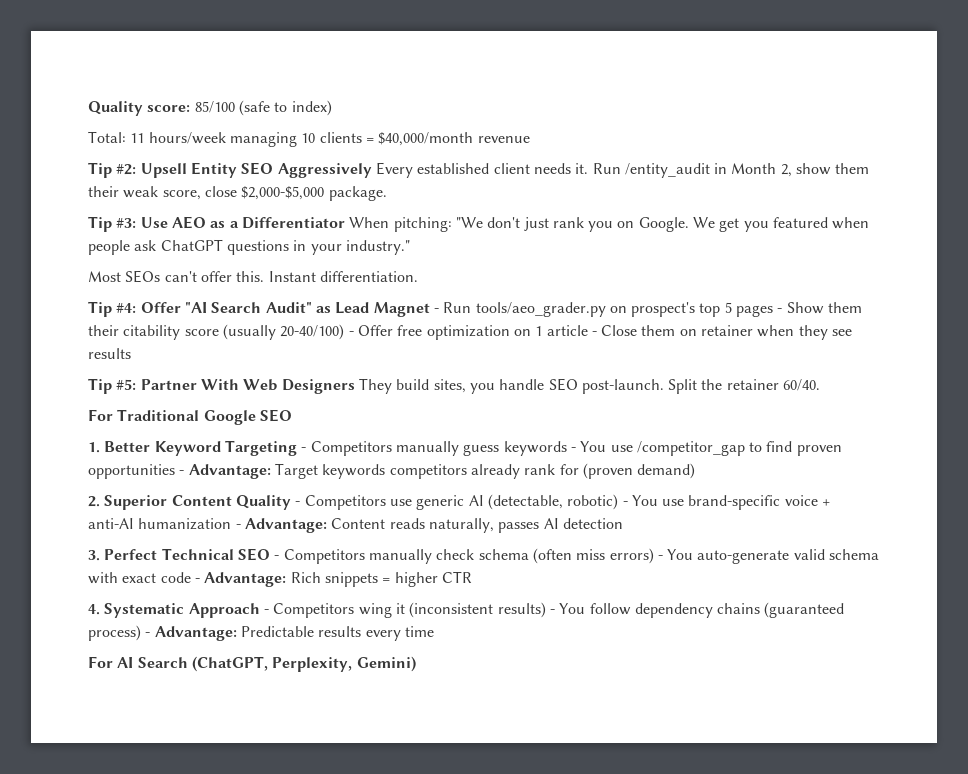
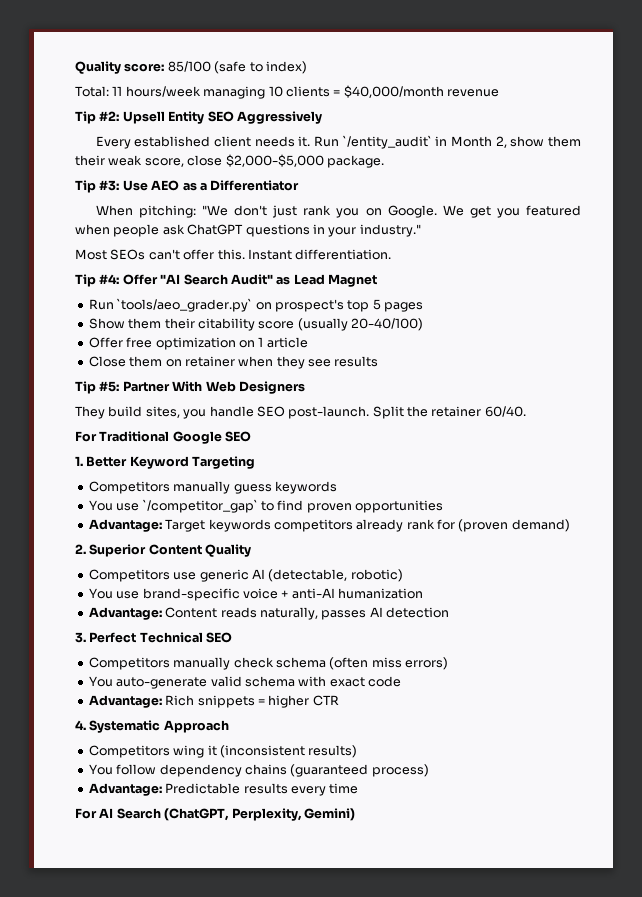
- Tip #2: Upsell Entity SEO Aggressively Every established client needs it.
+ Tip #2: Upsell Entity SEO Aggressively
+ Every established client needs it.
- Run /entity_audit in Month 2, show them their weak score, close $2,000-$5,000 package.
+ Run `/entity_audit` in Month 2, show them their weak score, close $2,000-$5,000 package.
- Tip #3: Use AEO as a Differentiator When pitching: "We don't just rank you on Google.
+ Tip #3: Use AEO as a Differentiator
+ When pitching: "We don't just rank you on Google.
- Tip #4: Offer "AI Search Audit" as Lead Magnet - Run tools/aeo_grader.py on prospect's top 5 pages - Show them their citability score (usually 20-40/100) - Offer free optimization on 1 article - Close them on retainer when they see results
+ Tip #4: Offer "AI Search Audit" as Lead Magnet
+ Run `tools/aeo_grader.py` on prospect's top 5 pages
+ Show them their citability score (usually 20-40/100)
+ Offer free optimization on 1 article
+ Close them on retainer when they see results
- Tip #5: Partner With Web Designers They build sites, you handle SEO post-launch.
+ Tip #5: Partner With Web Designers
+ They build sites, you handle SEO post-launch.
- 1. Better Keyword Targeting - Competitors manually guess keywords - You use /competitor_gap to find proven opportunities - Advantage: Target keywords competitors already rank for (proven demand)
+ 1. Better Keyword Targeting
+ Competitors manually guess keywords
+ You use `/competitor_gap` to find proven opportunities
+ Advantage: Target keywords competitors already rank for (proven demand)
- 2. Superior Content Quality - Competitors use generic AI (detectable, robotic) - You use brand-specific voice + anti-AI humanization - Advantage: Content reads naturally, passes AI detection
+ 2. Superior Content Quality
+ Competitors use generic AI (detectable, robotic)
+ You use brand-specific voice + anti-AI humanization
+ Advantage: Content reads naturally, passes AI detection
- 3. Perfect Technical SEO - Competitors manually check schema (often miss errors) - You auto-generate valid schema with exact code - Advantage: Rich snippets = higher CTR
+ 3. Perfect Technical SEO
+ Competitors manually check schema (often miss errors)
+ You auto-generate valid schema with exact code
+ Advantage: Rich snippets = higher CTR
- 4. Systematic Approach - Competitors wing it (inconsistent results) - You follow dependency chains (guaranteed process) - Advantage: Predictable results every time
+ 4. Systematic Approach
+ Competitors wing it (inconsistent results)
+ You follow dependency chains (guaranteed process)
+ Advantage: Predictable results every time

